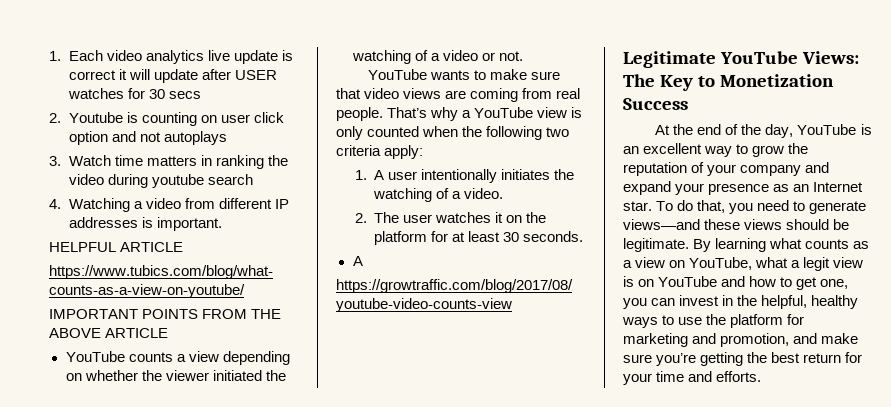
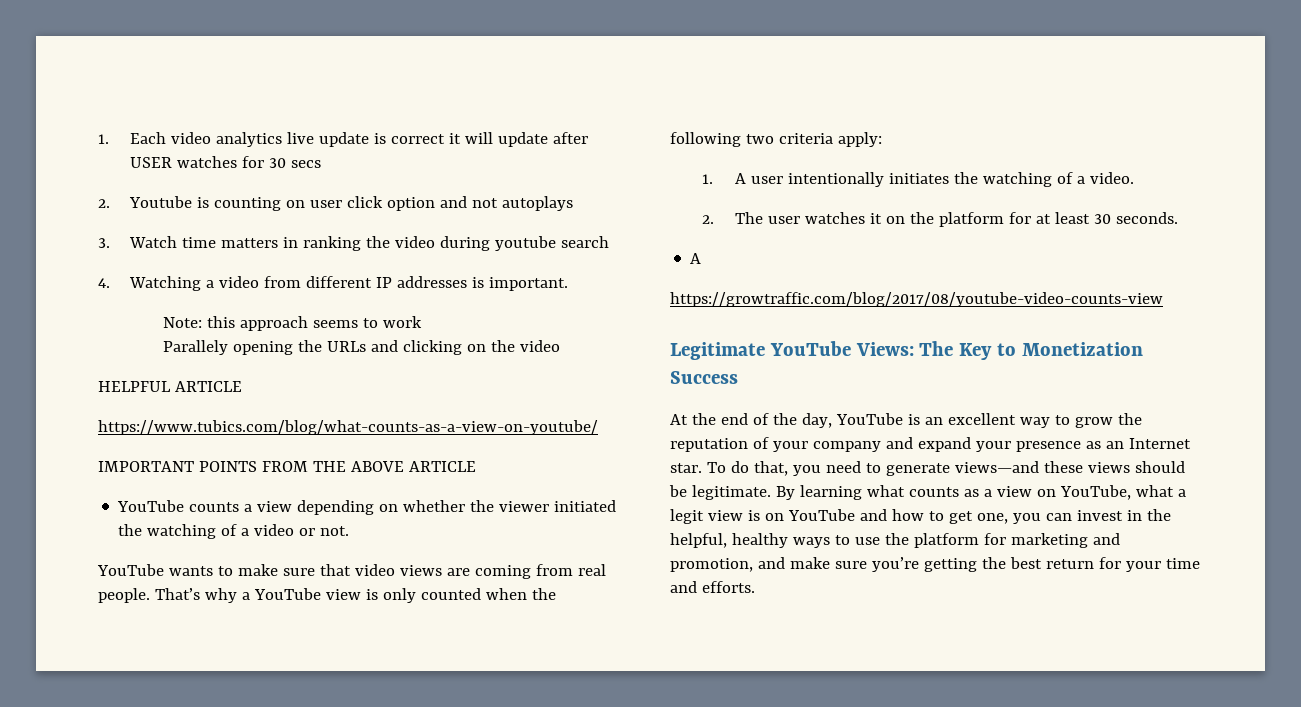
+ Note: this approach seems to work
+ Parallely opening the URLs and clicking on the video

